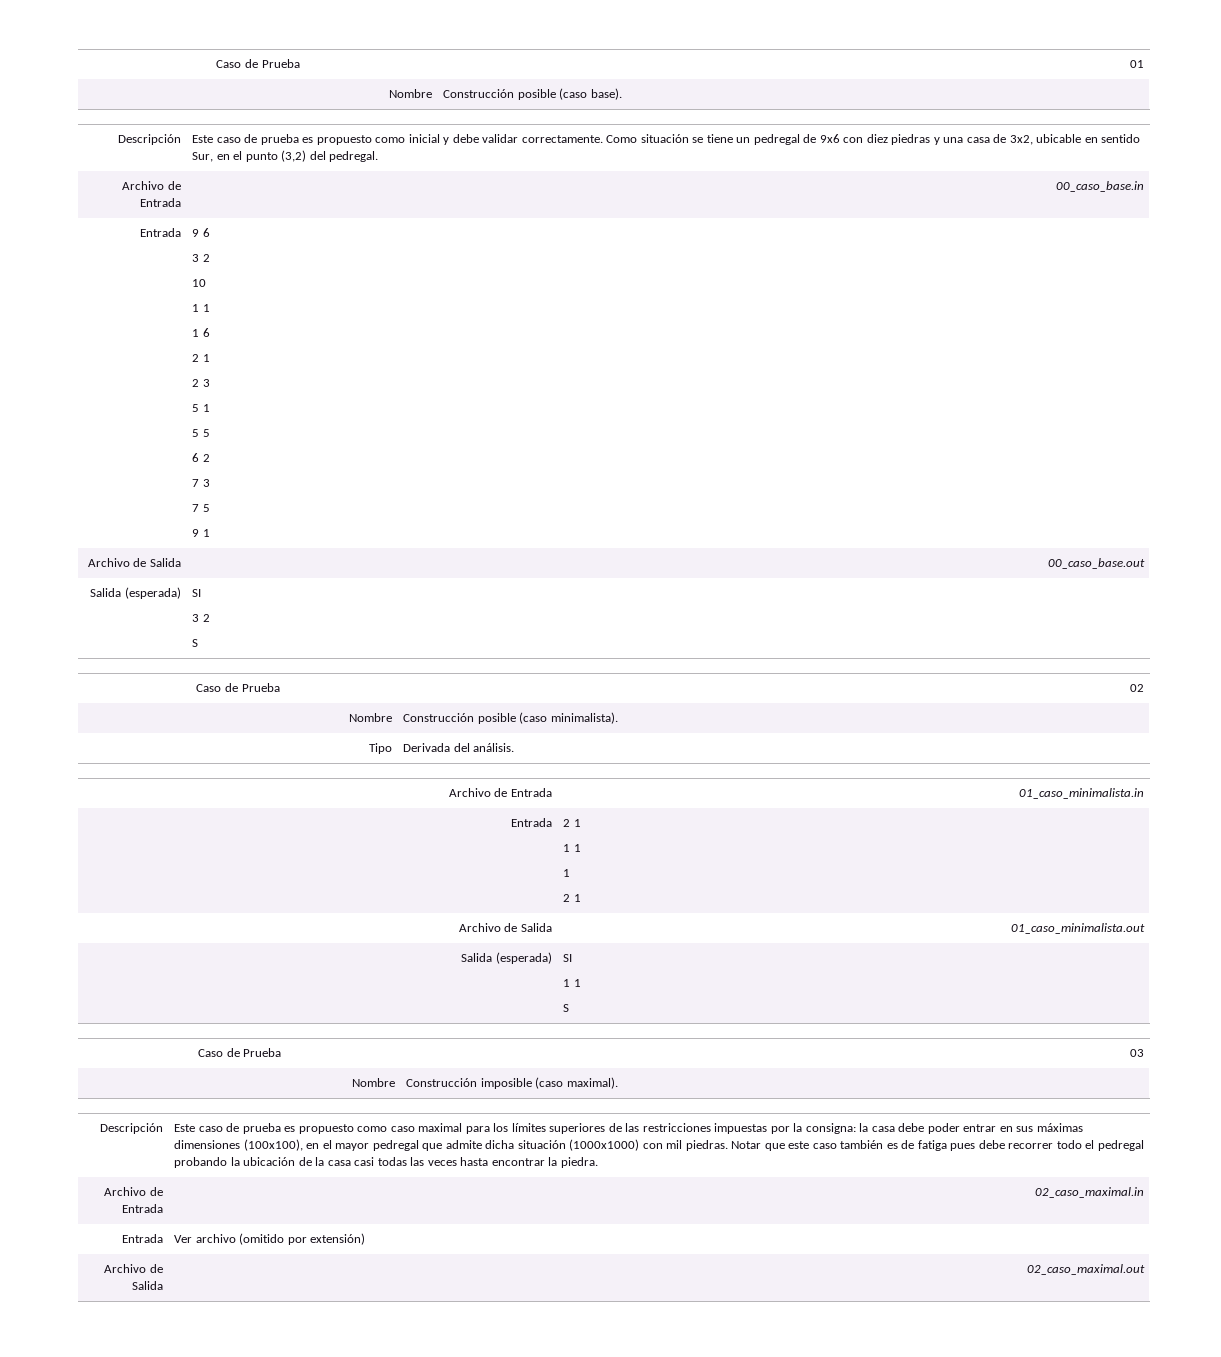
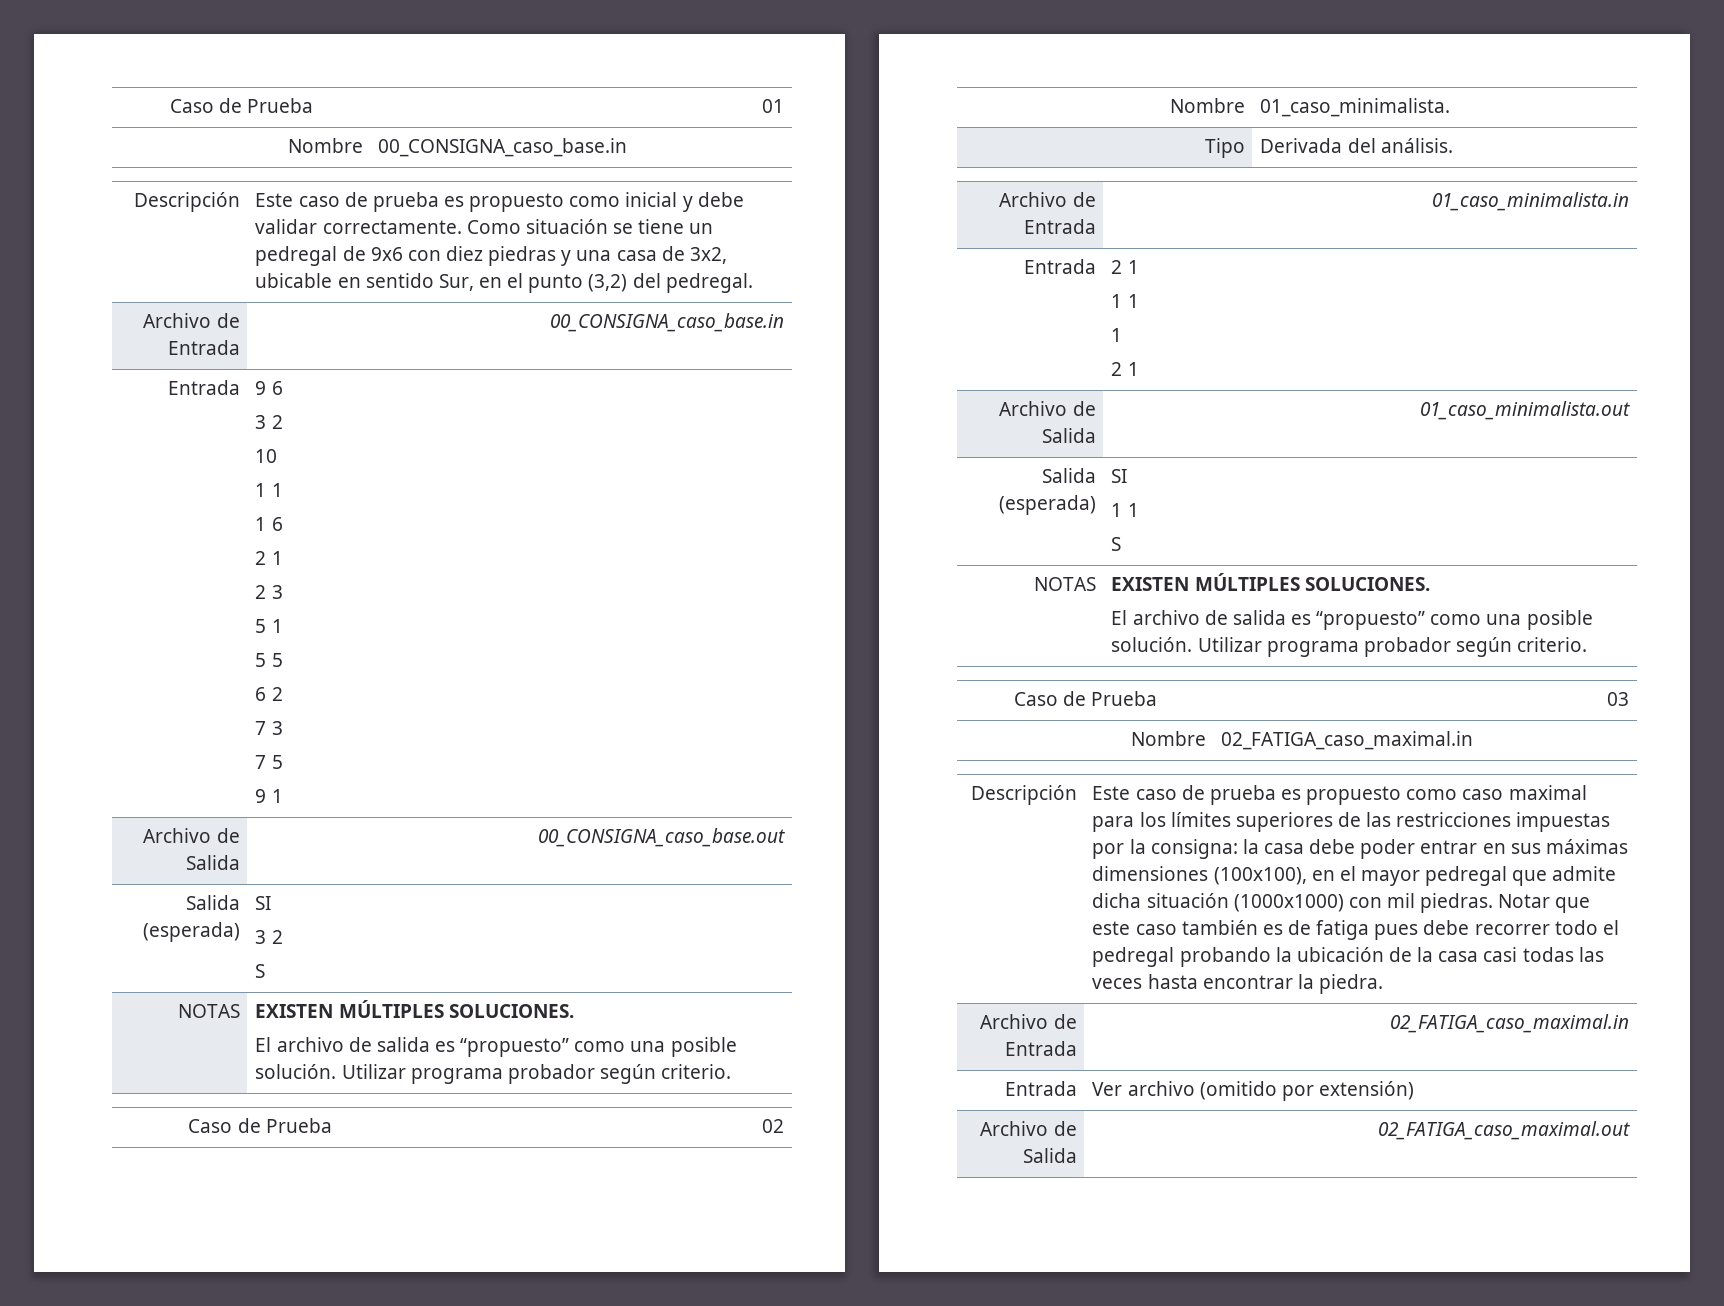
- Nombre | Construcción posible (caso base).
+ Nombre | 00_CONSIGNA_caso_base.in
- Archivo de Entrada | 00_caso_base.in
+ Archivo de Entrada | 00_CONSIGNA_caso_base.in
- Archivo de Salida | 00_caso_base.out
+ Archivo de Salida | 00_CONSIGNA_caso_base.out
  Salida (esperada) | SI
  3 2
  S
+ NOTAS | EXISTEN MÚLTIPLES SOLUCIONES.
+ El archivo de salida es “propuesto” como una posible solución. Utilizar programa probador según criterio.
- Nombre | Construcción posible (caso minimalista).
+ Nombre | 01_caso_minimalista.
  Archivo de Salida | 01_caso_minimalista.out
  Salida (esperada) | SI
  1 1
  S
+ NOTAS | EXISTEN MÚLTIPLES SOLUCIONES.
+ El archivo de salida es “propuesto” como una posible solución. Utilizar programa probador según criterio.
- Nombre | Construcción imposible (caso maximal).
+ Nombre | 02_FATIGA_caso_maximal.in
- Archivo de Entrada | 02_caso_maximal.in
+ Archivo de Entrada | 02_FATIGA_caso_maximal.in
- Archivo de Salida | 02_caso_maximal.out
+ Archivo de Salida | 02_FATIGA_caso_maximal.out

